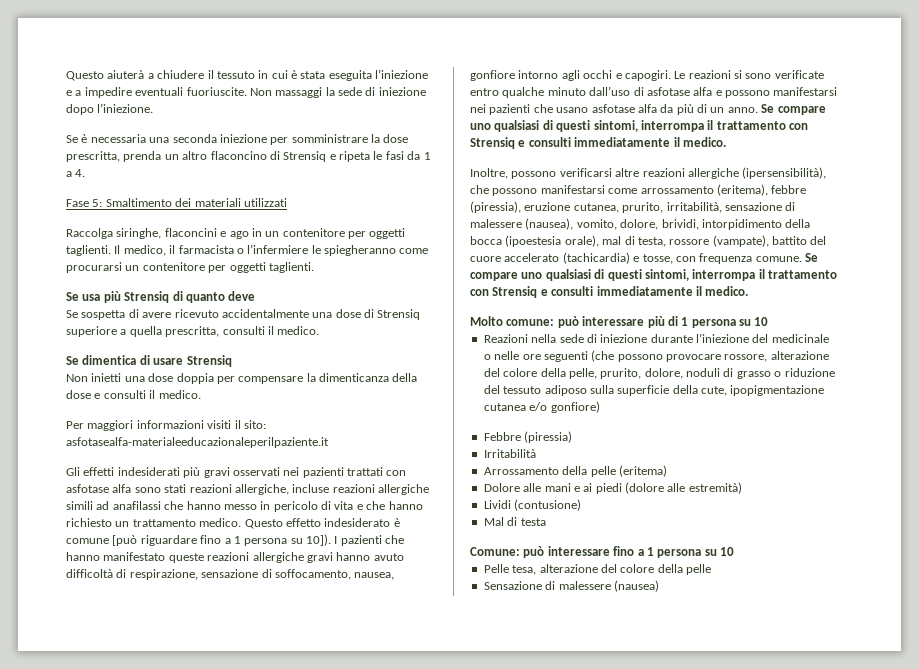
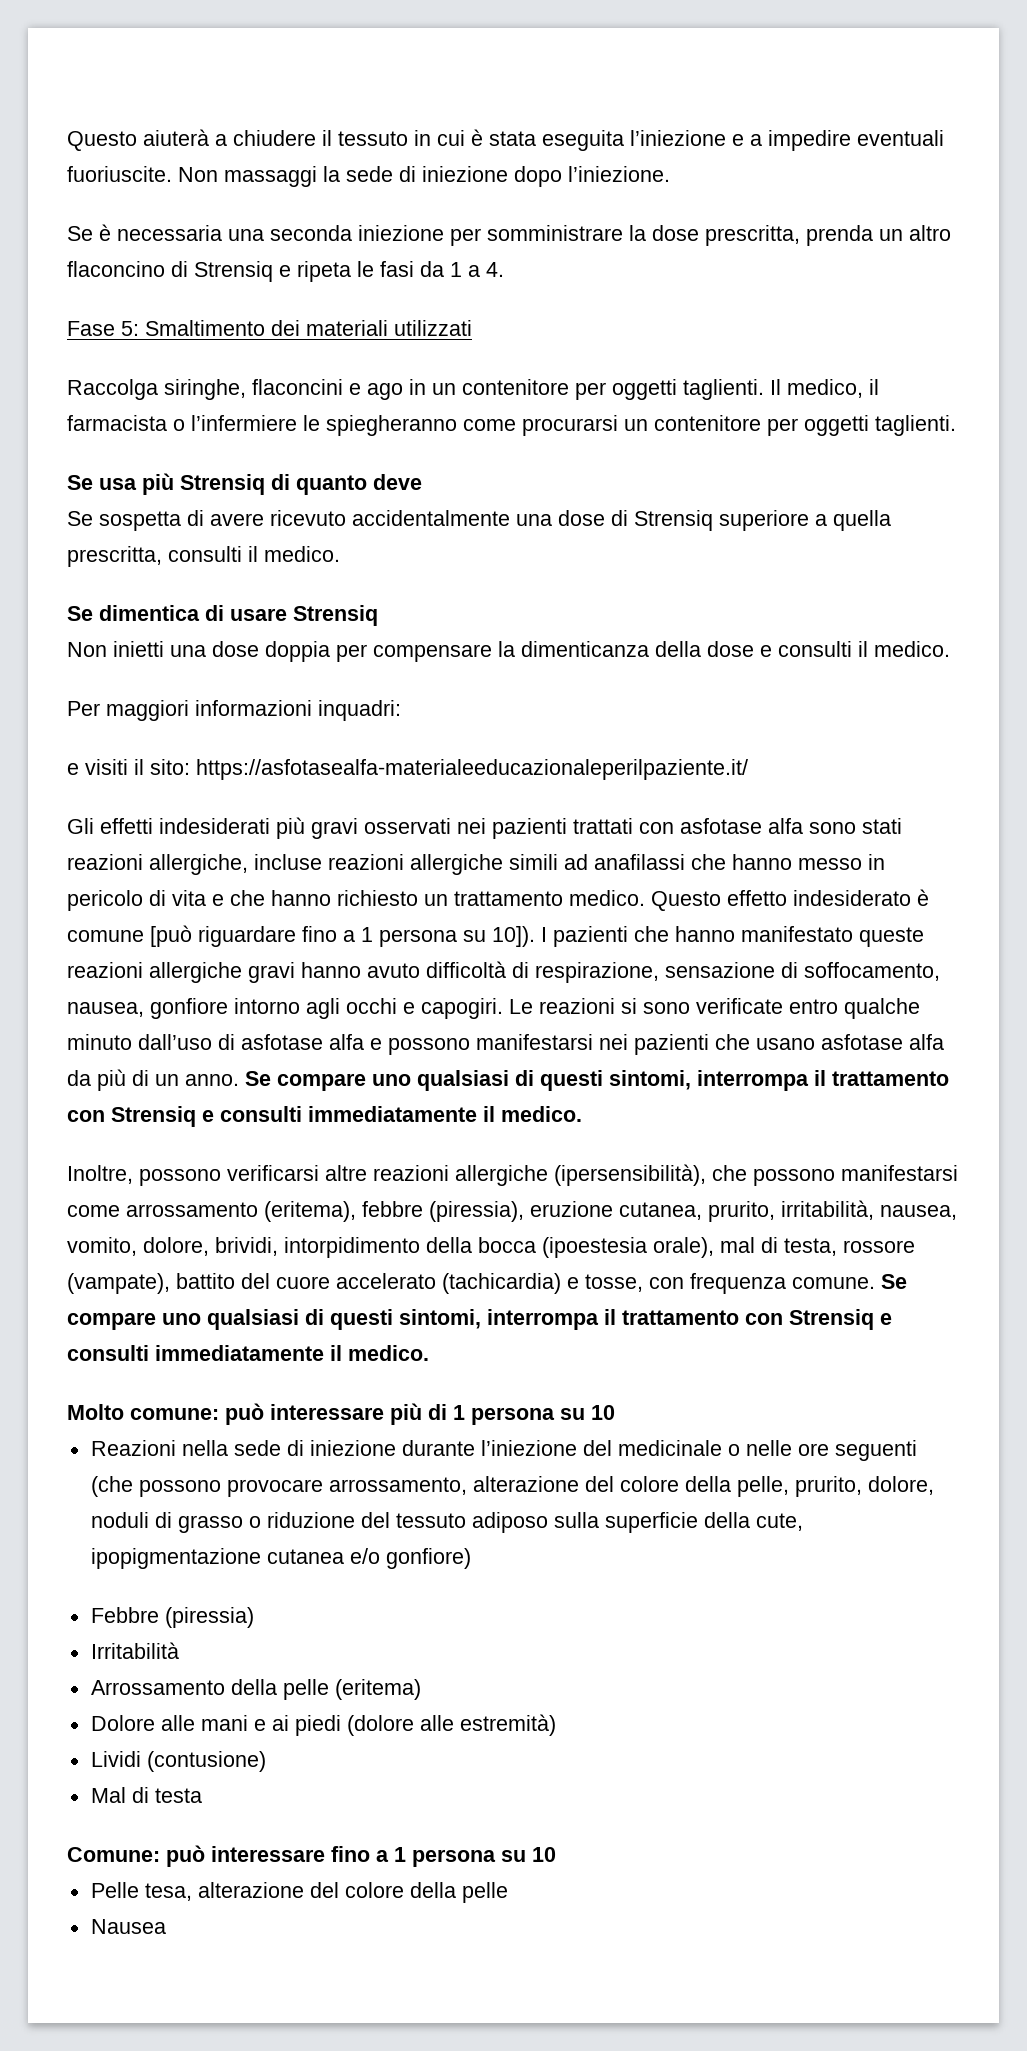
- Per maggiori informazioni visiti il sito: asfotasealfa-materialeeducazionaleperilpaziente.it
+ Per maggiori informazioni inquadri:
+ e visiti il sito: https://asfotasealfa-materialeeducazionaleperilpaziente.it/
- Inoltre, possono verificarsi altre reazioni allergiche (ipersensibilità), che possono manifestarsi come arrossamento (eritema), febbre (piressia), eruzione cutanea, prurito, irritabilità, sensazione di malessere (nausea), vomito, dolore, brividi, intorpidimento della bocca (ipoestesia orale), mal di testa, rossore (vampate), battito del cuore accelerato (tachicardia) e tosse, con frequenza comune.
+ Inoltre, possono verificarsi altre reazioni allergiche (ipersensibilità), che possono manifestarsi come arrossamento (eritema), febbre (piressia), eruzione cutanea, prurito, irritabilità, nausea, vomito, dolore, brividi, intorpidimento della bocca (ipoestesia orale), mal di testa, rossore (vampate), battito del cuore accelerato (tachicardia) e tosse, con frequenza comune.
- Reazioni nella sede di iniezione durante l’iniezione del medicinale o nelle ore seguenti (che possono provocare rossore, alterazione del colore della pelle, prurito, dolore, noduli di grasso o riduzione del tessuto adiposo sulla superficie della cute, ipopigmentazione cutanea e/o gonfiore)
+ Reazioni nella sede di iniezione durante l’iniezione del medicinale o nelle ore seguenti (che possono provocare arrossamento, alterazione del colore della pelle, prurito, dolore, noduli di grasso o riduzione del tessuto adiposo sulla superficie della cute, ipopigmentazione cutanea e/o gonfiore)
- Sensazione di malessere (nausea)
+ Nausea

